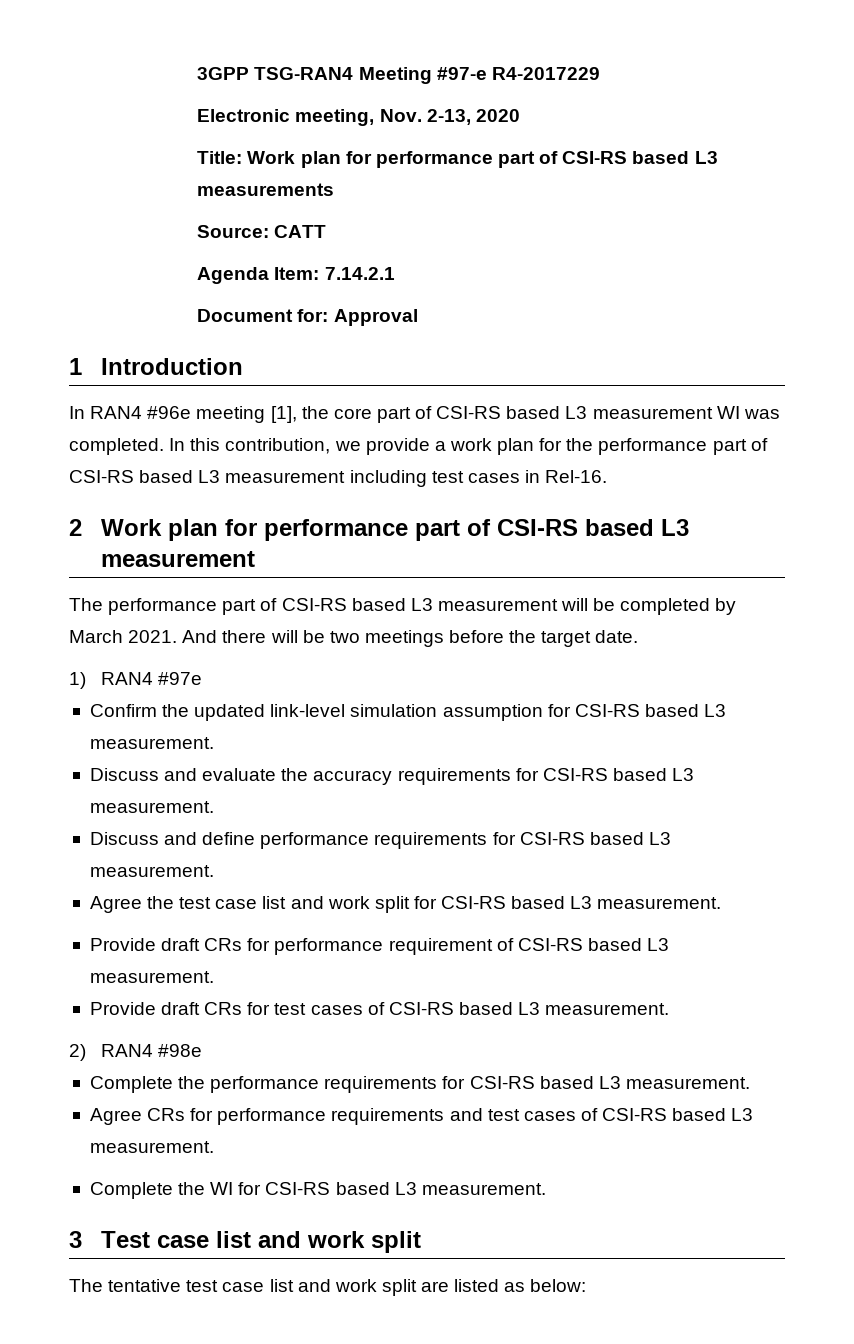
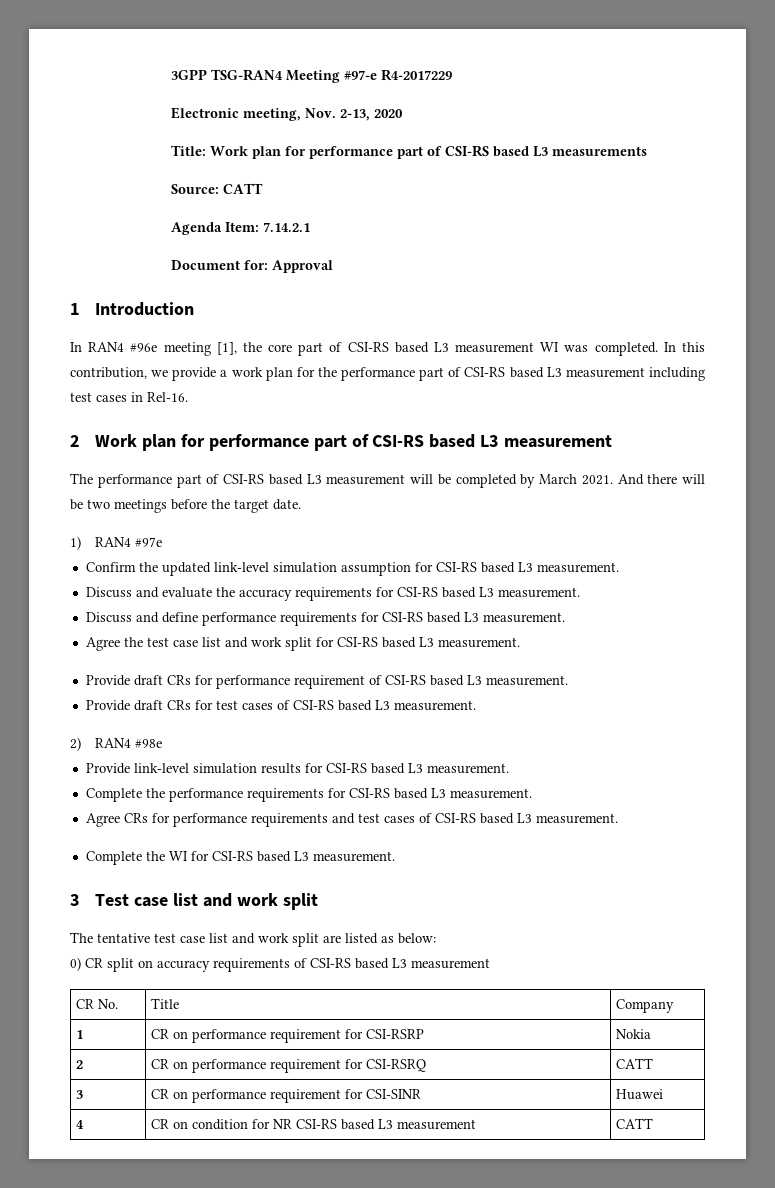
+ Provide link-level simulation results for CSI-RS based L3 measurement.
+ 0) CR split on accuracy requirements of CSI-RS based L3 measurement
+ CR No. | Title | Company
+ 1 | CR on performance requirement for CSI-RSRP | Nokia
+ 2 | CR on performance requirement for CSI-RSRQ | CATT
+ 3 | CR on performance requirement for CSI-SINR | Huawei
+ 4 | CR on condition for NR CSI-RS based L3 measurement | CATT

